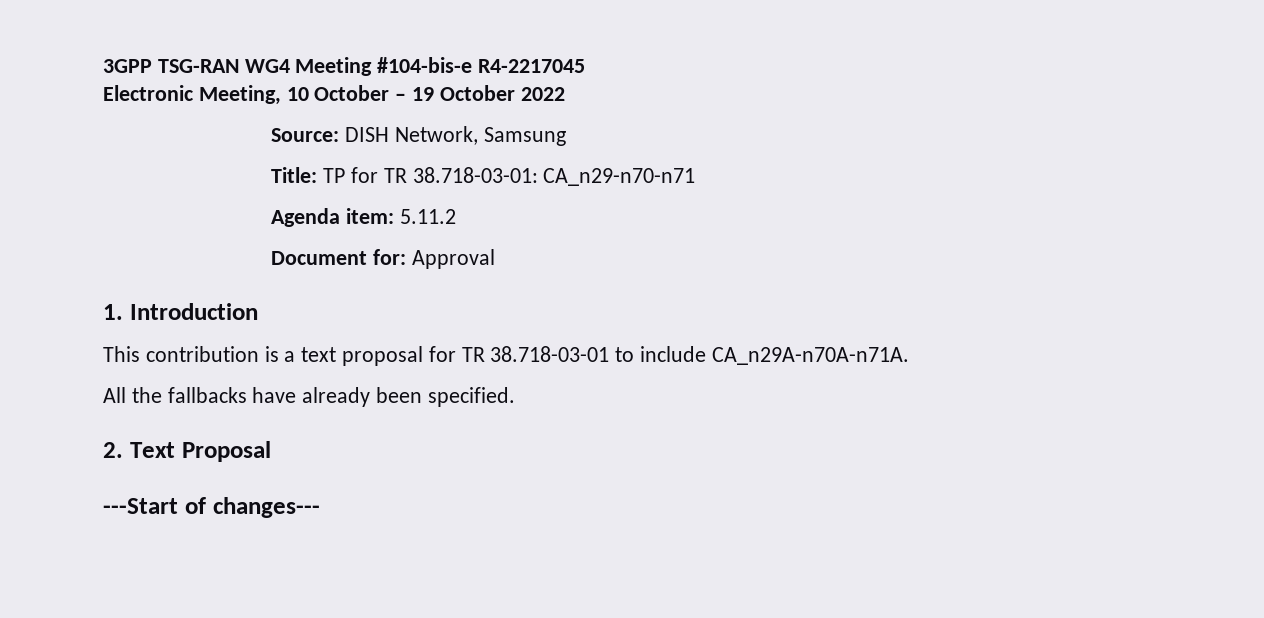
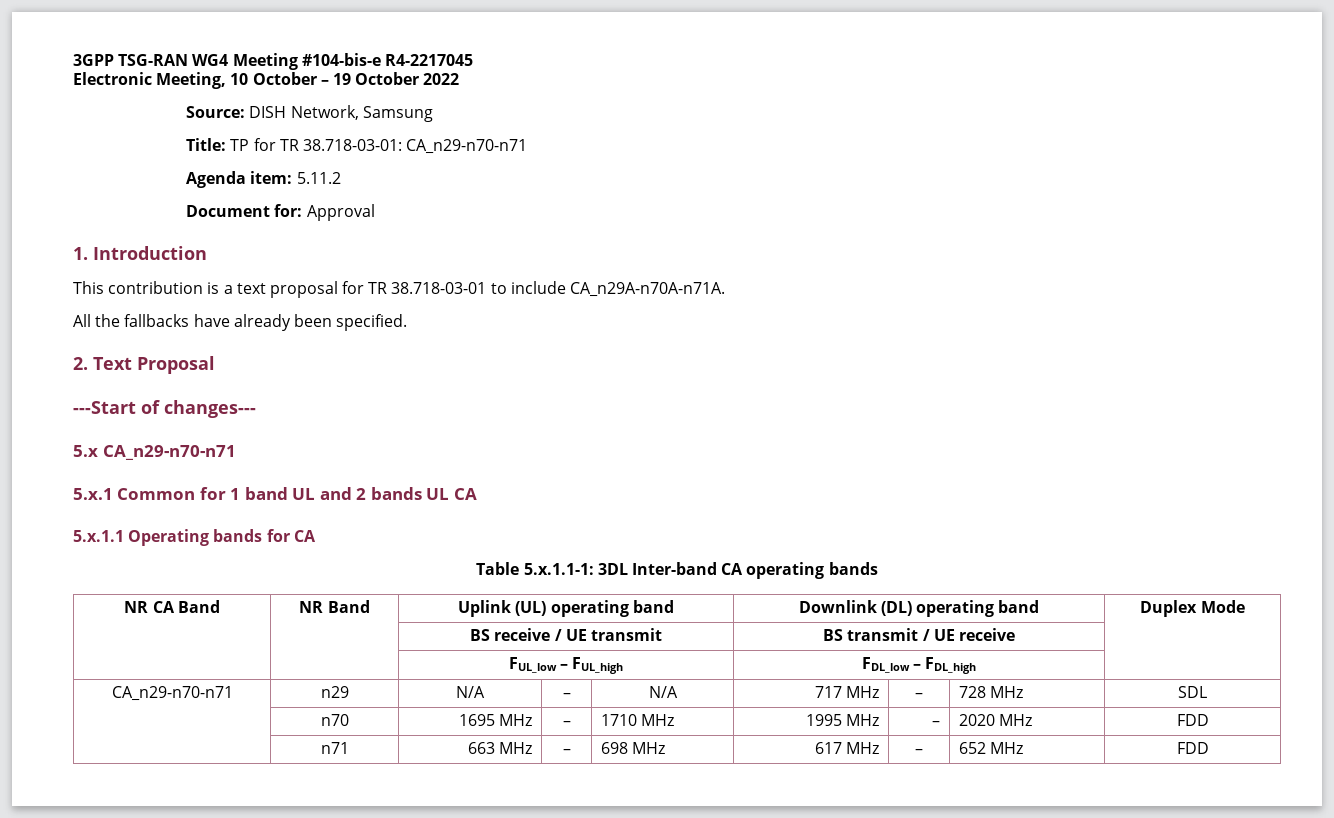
+ 5.x CA_n29-n70-n71
+ 5.x.1 Common for 1 band UL and 2 bands UL CA
+ 5.x.1.1 Operating bands for CA
+ Table 5.x.1.1-1: 3DL Inter-band CA operating bands
+ NR CA Band | NR Band | Uplink (UL) operating band | Downlink (DL) operating band | Duplex Mode
+ | | BS receive / UE transmit | BS transmit / UE receive |
+ | | FUL_low – FUL_high | FDL_low – FDL_high |
+ CA_n29-n70-n71 | n29 | N/A | – | N/A | 717 MHz | – | 728 MHz | SDL
+ | n70 | 1695 MHz | – | 1710 MHz | 1995 MHz | – | 2020 MHz | FDD
+ | n71 | 663 MHz | – | 698 MHz | 617 MHz | – | 652 MHz | FDD

